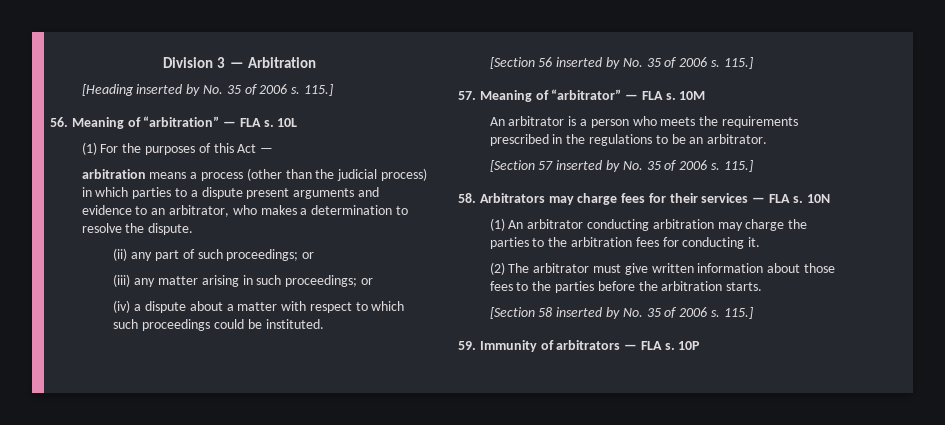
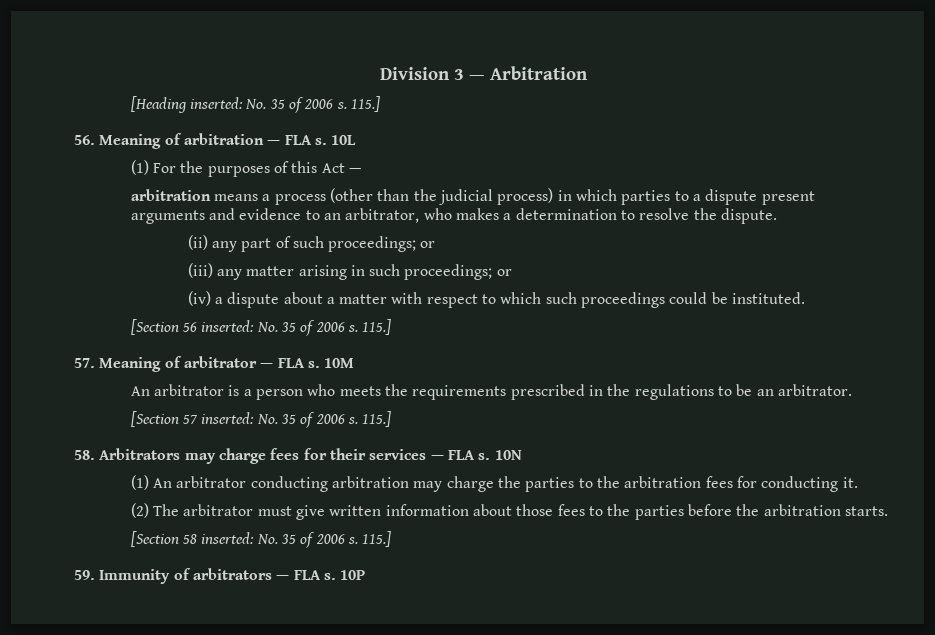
- [Heading inserted by No. 35 of 2006 s.
+ [Heading inserted: No. 35 of 2006 s.
- 56. Meaning of “arbitration” — FLA s.
+ 56. Meaning of arbitration — FLA s.
- [Section 56 inserted by No. 35 of 2006 s.
+ [Section 56 inserted: No. 35 of 2006 s.
- 57. Meaning of “arbitrator” — FLA s.
+ 57. Meaning of arbitrator — FLA s.
- [Section 57 inserted by No. 35 of 2006 s.
+ [Section 57 inserted: No. 35 of 2006 s.
- [Section 58 inserted by No. 35 of 2006 s.
+ [Section 58 inserted: No. 35 of 2006 s.

